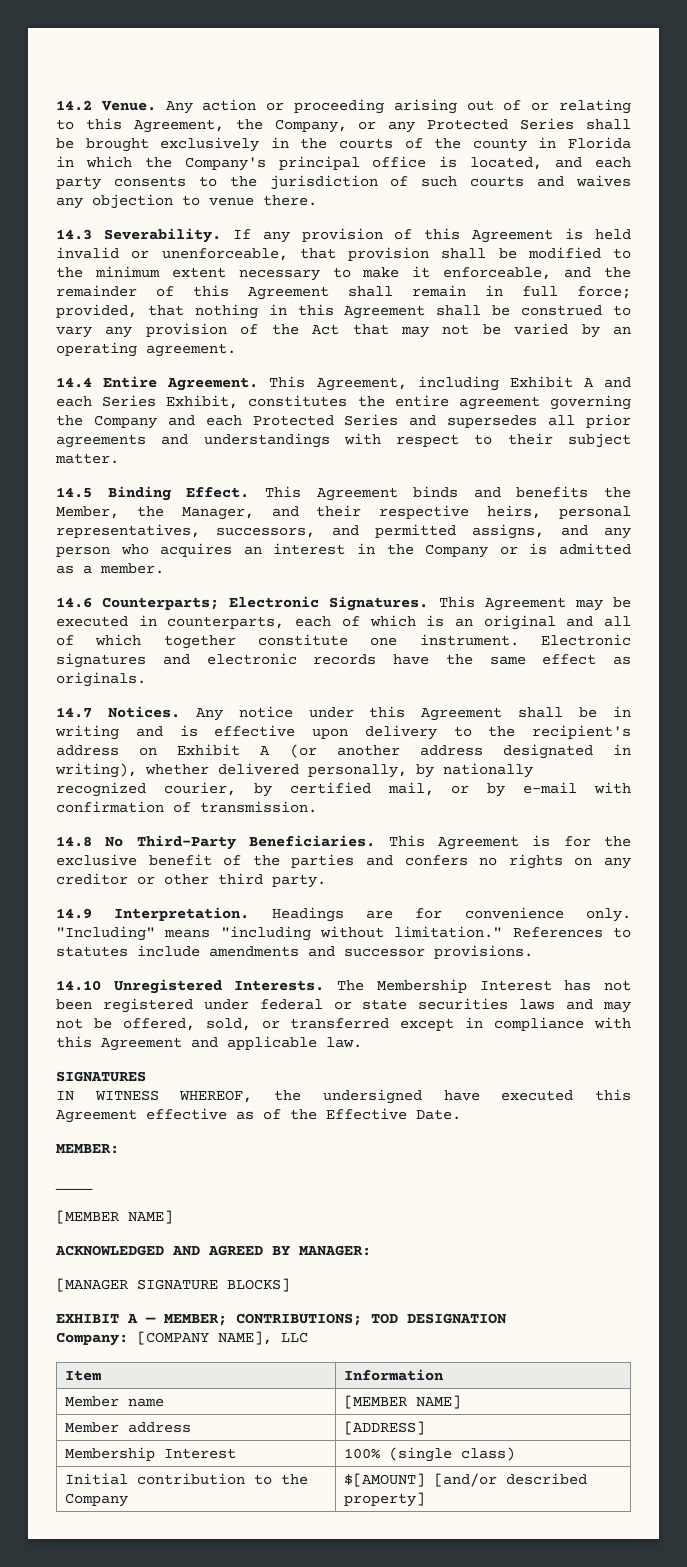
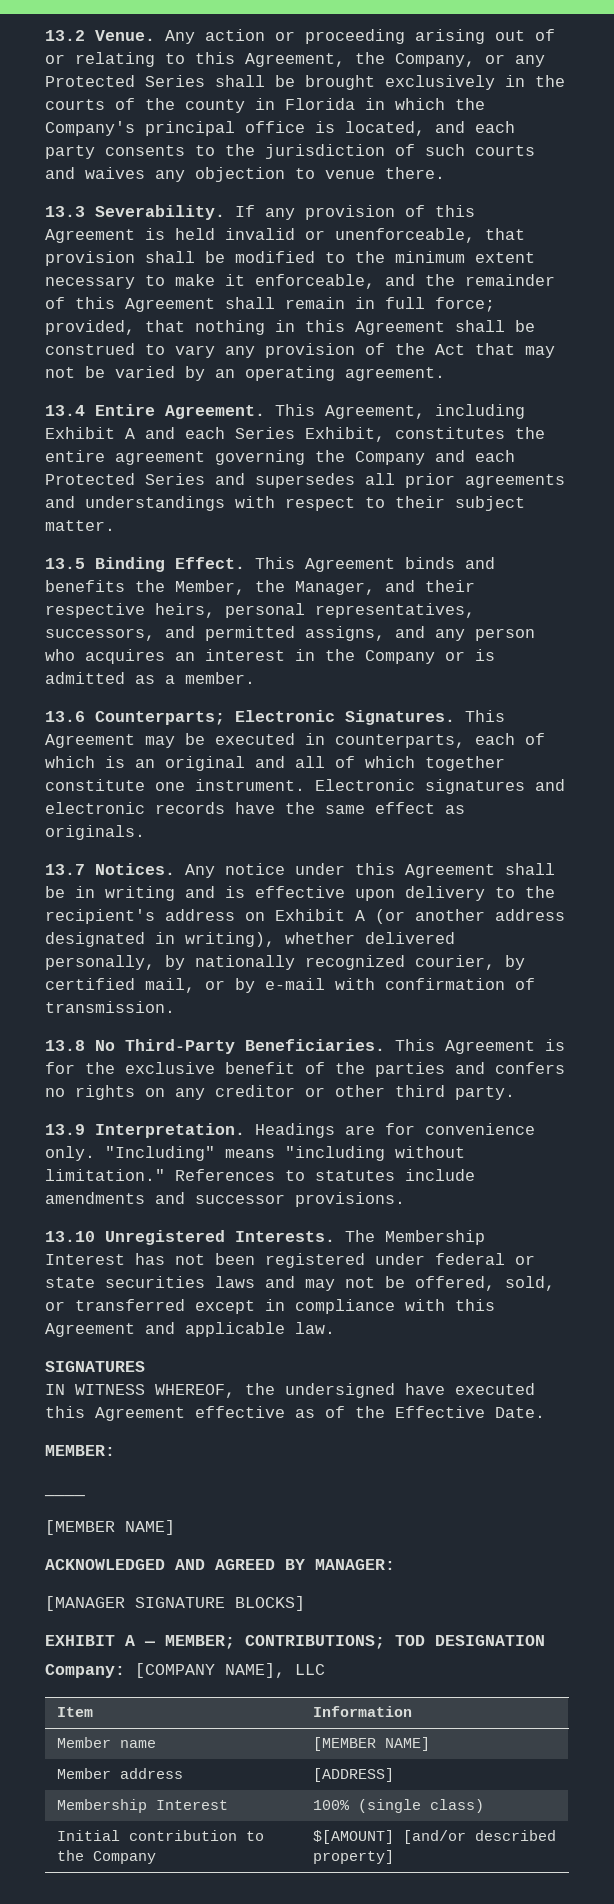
- 14.2 Venue.
+ 13.2 Venue.
- 14.3 Severability.
+ 13.3 Severability.
- 14.4 Entire Agreement.
+ 13.4 Entire Agreement.
- 14.5 Binding Effect.
+ 13.5 Binding Effect.
- 14.6 Counterparts; Electronic Signatures.
+ 13.6 Counterparts; Electronic Signatures.
- 14.7 Notices.
+ 13.7 Notices.
- 14.8 No Third-Party Beneficiaries.
+ 13.8 No Third-Party Beneficiaries.
- 14.9 Interpretation.
+ 13.9 Interpretation.
- 14.10 Unregistered Interests.
+ 13.10 Unregistered Interests.

